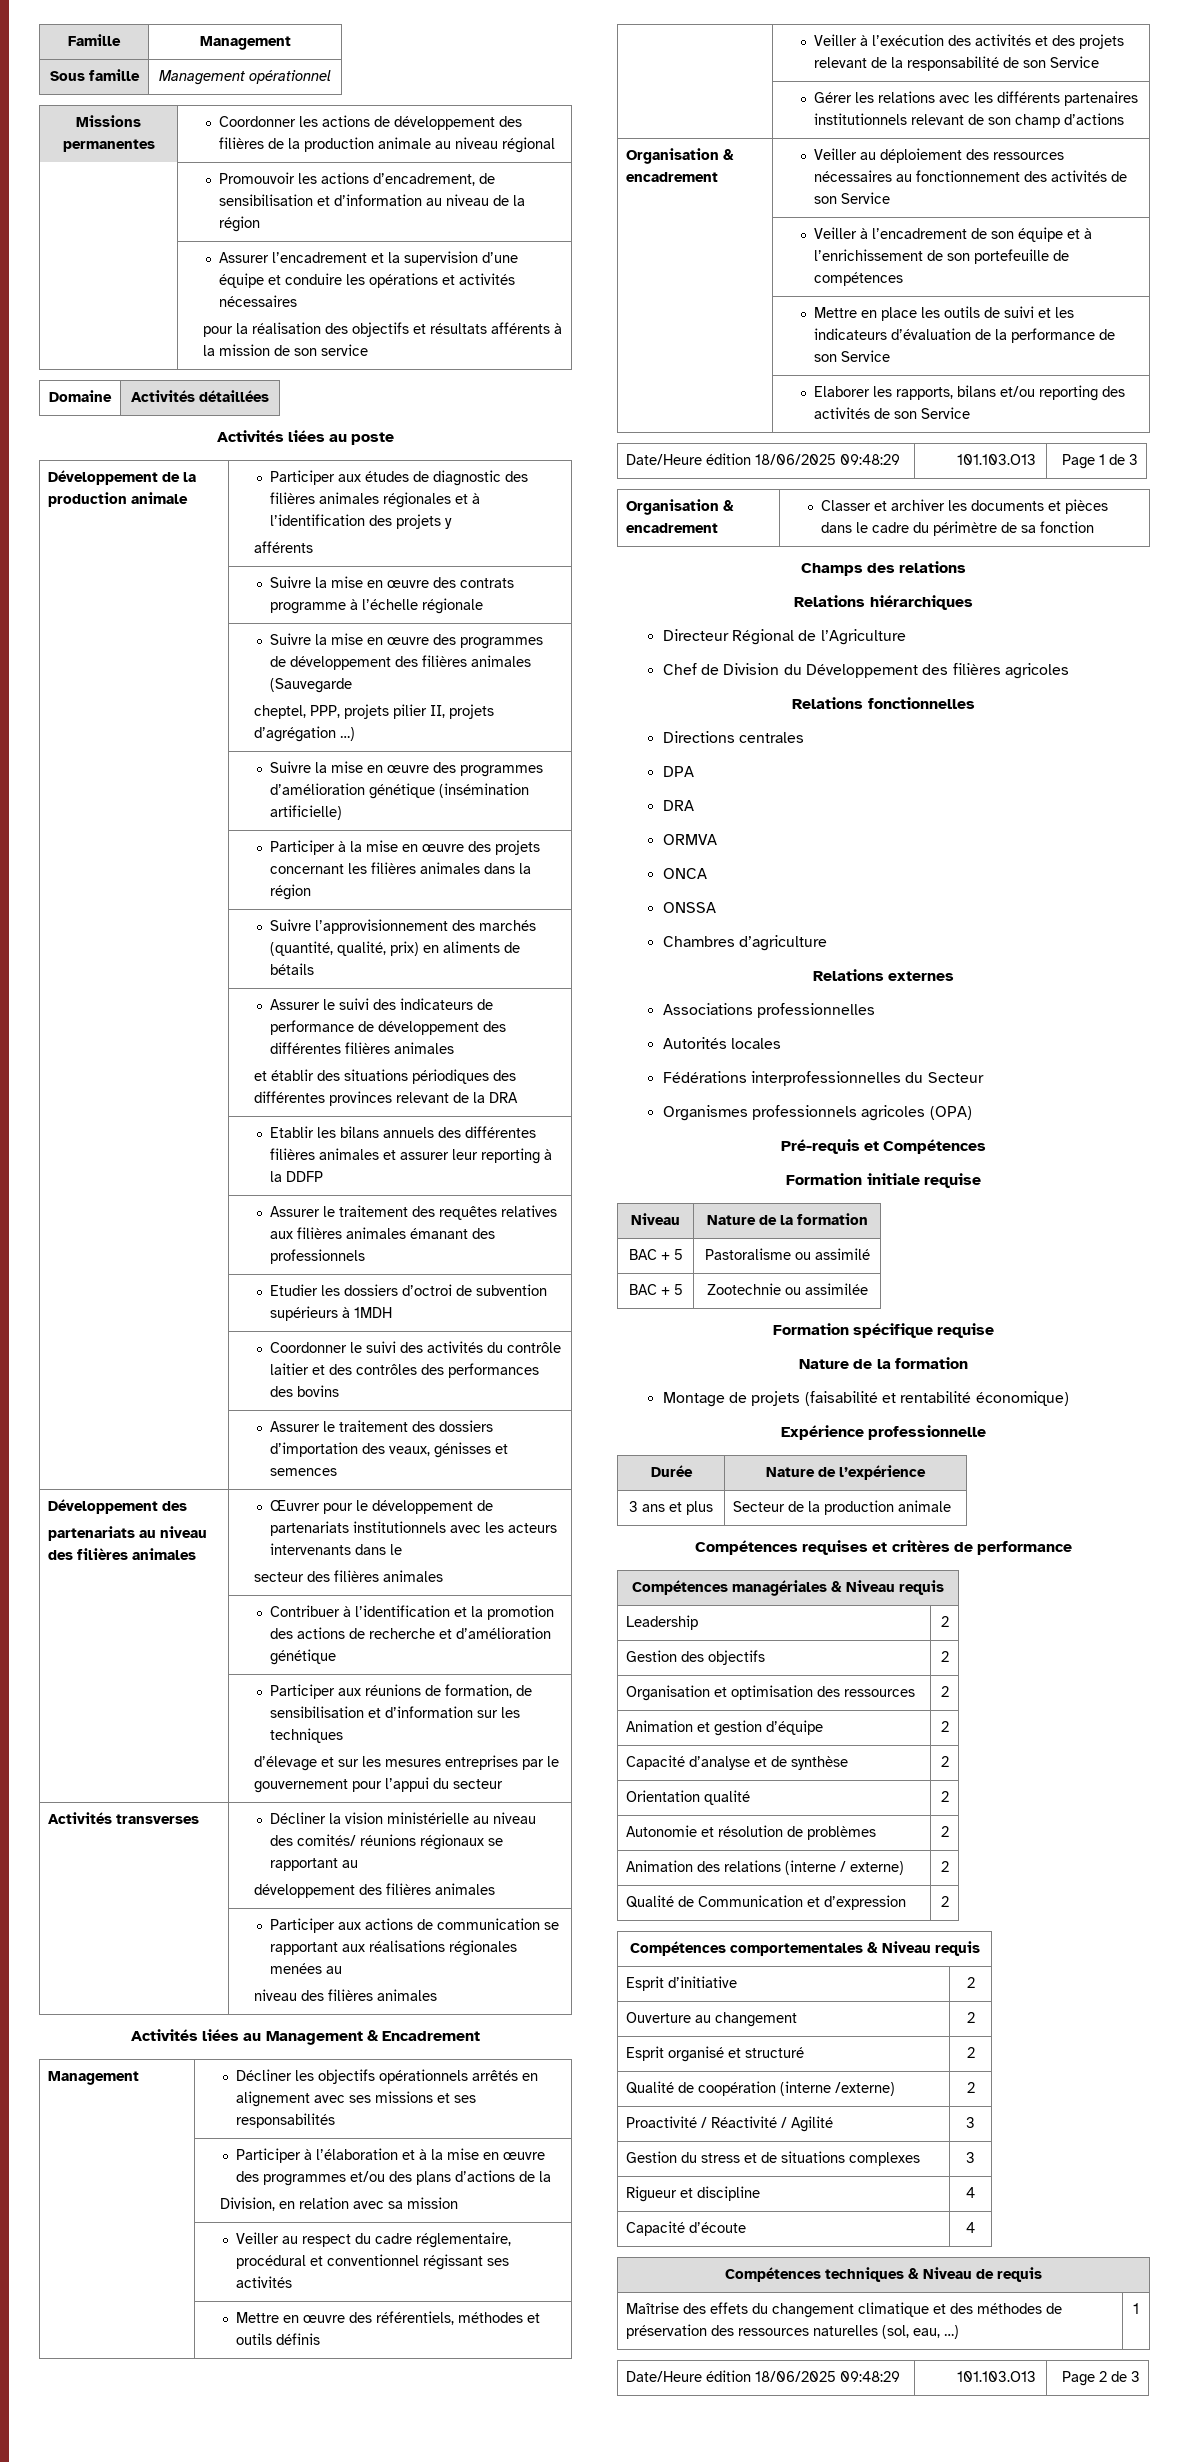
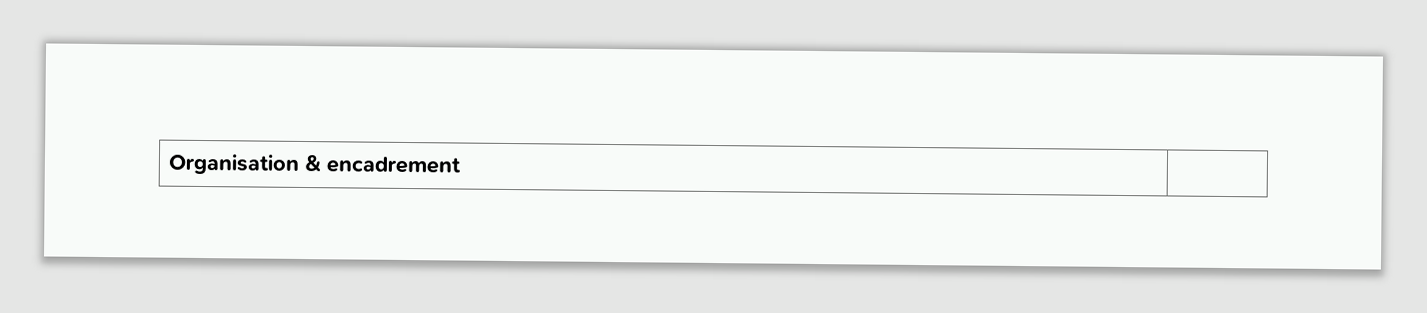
- Famille | Management
- Sous famille | Management opérationnel
- Missions permanentes | Coordonner les actions de développement des filières de la production animale au niveau régional
- | Promouvoir les actions d’encadrement, de sensibilisation et d’information au niveau de la région
- | Assurer l’encadrement et la supervision d’une équipe et conduire les opérations et activités nécessaires
- pour la réalisation des objectifs et résultats afférents à la mission de son service
- Domaine | Activités détaillées
- Activités liées au poste
- Développement de la production animale | Participer aux études de diagnostic des filières animales régionales et à l’identification des projets y
- afférents
- | Suivre la mise en œuvre des contrats programme à l’échelle régionale
- | Suivre la mise en œuvre des programmes de développement des filières animales (Sauvegarde
- cheptel, PPP, projets pilier II, projets d’agrégation …)
- | Suivre la mise en œuvre des programmes d’amélioration génétique (insémination artificielle)
- | Participer à la mise en œuvre des projets concernant les filières animales dans la région
- | Suivre l’approvisionnement des marchés (quantité, qualité, prix) en aliments de bétails
- | Assurer le suivi des indicateurs de performance de développement des différentes filières animales
- et établir des situations périodiques des différentes provinces relevant de la DRA
- | Etablir les bilans annuels des différentes filières animales et assurer leur reporting à la DDFP
- | Assurer le traitement des requêtes relatives aux filières animales émanant des professionnels
- | Etudier les dossiers d’octroi de subvention supérieurs à 1MDH
- | Coordonner le suivi des activités du contrôle laitier et des contrôles des performances des bovins
- | Assurer le traitement des dossiers d’importation des veaux, génisses et semences
- Développement des
- partenariats au niveau des filières animales | Œuvrer pour le développement de partenariats institutionnels avec les acteurs intervenants dans le
- secteur des filières animales
- | Contribuer à l’identification et la promotion des actions de recherche et d’amélioration génétique
- | Participer aux réunions de formation, de sensibilisation et d’information sur les techniques
- d’élevage et sur les mesures entreprises par le gouvernement pour l’appui du secteur
- Activités transverses | Décliner la vision ministérielle au niveau des comités/ réunions régionaux se rapportant au
- développement des filières animales
- | Participer aux actions de communication se rapportant aux réalisations régionales menées au
- niveau des filières animales
- Activités liées au Management & Encadrement
- Management | Décliner les objectifs opérationnels arrêtés en alignement avec ses missions et ses responsabilités
- | Participer à l’élaboration et à la mise en œuvre des programmes et/ou des plans d’actions de la
- Division, en relation avec sa mission
- | Veiller au respect du cadre réglementaire, procédural et conventionnel régissant ses activités
- | Mettre en œuvre des référentiels, méthodes et outils définis
- | Veiller à l’exécution des activités et des projets relevant de la responsabilité de son Service
- | Gérer les relations avec les différents partenaires institutionnels relevant de son champ d’actions
- Organisation & encadrement | Veiller au déploiement des ressources nécessaires au fonctionnement des activités de son Service
- | Veiller à l’encadrement de son équipe et à l’enrichissement de son portefeuille de compétences
- | Mettre en place les outils de suivi et les indicateurs d’évaluation de la performance de son Service
- | Elaborer les rapports, bilans et/ou reporting des activités de son Service
- Date/Heure édition 18/06/2025 09:48:29 | 101.103.O13 | Page 1 de 3
- Organisation & encadrement | Classer et archiver les documents et pièces dans le cadre du périmètre de sa fonction
- Champs des relations
- Relations hiérarchiques
- Directeur Régional de l’Agriculture
- Chef de Division du Développement des filières agricoles
- Relations fonctionnelles
- Directions centrales
- DPA
- DRA
- ORMVA
- ONCA
- ONSSA
- Chambres d’agriculture
- Relations externes
- Associations professionnelles
- Autorités locales
- Fédérations interprofessionnelles du Secteur
- Organismes professionnels agricoles (OPA)
- Pré-requis et Compétences
- Formation initiale requise
- Niveau | Nature de la formation
- BAC + 5 | Pastoralisme ou assimilé
- BAC + 5 | Zootechnie ou assimilée
- Formation spécifique requise
- Nature de la formation
- Montage de projets (faisabilité et rentabilité économique)
- Expérience professionnelle
- Durée | Nature de l’expérience
- 3 ans et plus | Secteur de la production animale
- Compétences requises et critères de performance
- Compétences managériales & Niveau requis
- Leadership | 2
- Gestion des objectifs | 2
- Organisation et optimisation des ressources | 2
- Animation et gestion d’équipe | 2
- Capacité d’analyse et de synthèse | 2
- Orientation qualité | 2
- Autonomie et résolution de problèmes | 2
- Animation des relations (interne / externe) | 2
- Qualité de Communication et d’expression | 2
- Compétences comportementales & Niveau requis
- Esprit d’initiative | 2
- Ouverture au changement | 2
- Esprit organisé et structuré | 2
- Qualité de coopération (interne /externe) | 2
- Proactivité / Réactivité / Agilité | 3
- Gestion du stress et de situations complexes | 3
- Rigueur et discipline | 4
- Capacité d’écoute | 4
- Compétences techniques & Niveau de requis
- Maîtrise des effets du changement climatique et des méthodes de préservation des ressources naturelles (sol, eau, …) | 1
- Date/Heure édition 18/06/2025 09:48:29 | 101.103.O13 | Page 2 de 3
+ Organisation & encadrement |

